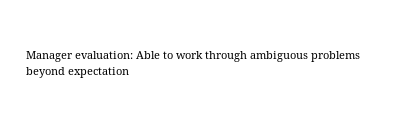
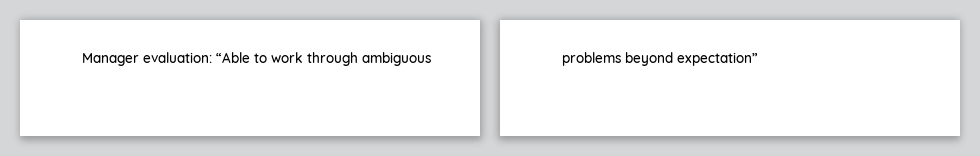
- Manager evaluation: Able to work through ambiguous problems beyond expectation
+ Manager evaluation: “Able to work through ambiguous problems beyond expectation”

